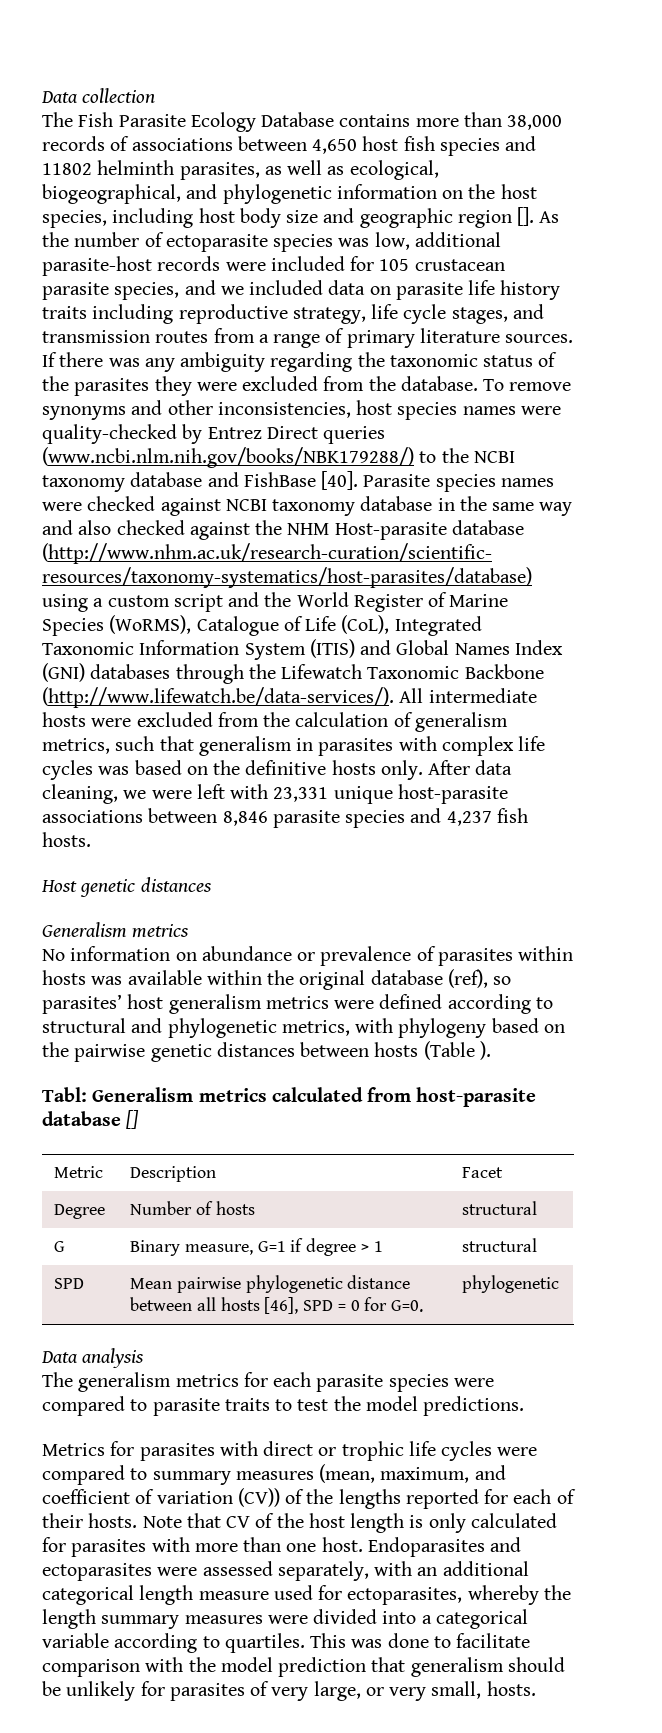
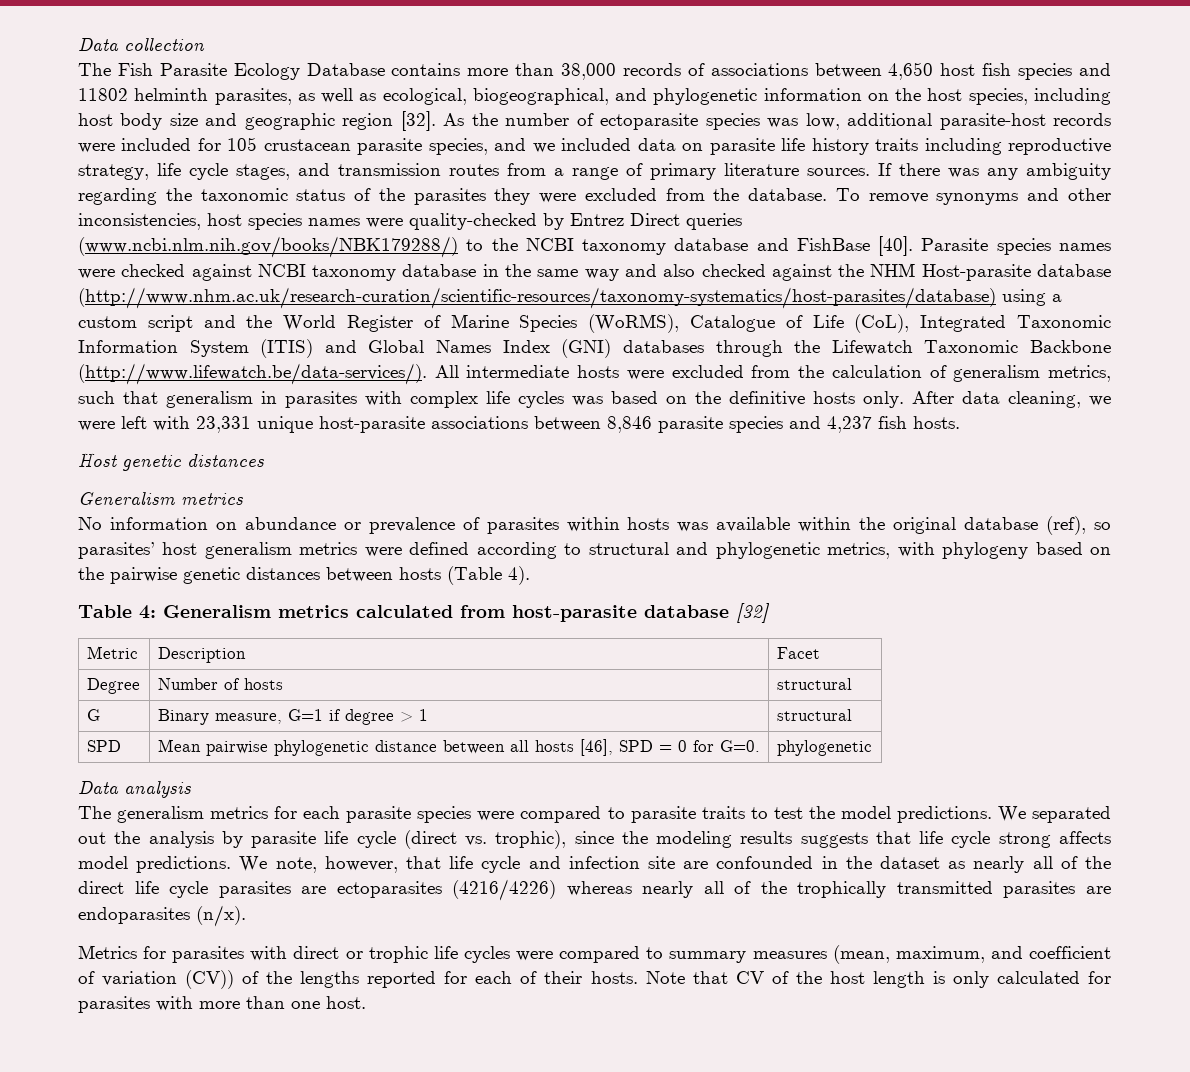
- The Fish Parasite Ecology Database contains more than 38,000 records of associations between 4,650 host fish species and 11802 helminth parasites, as well as ecological, biogeographical, and phylogenetic information on the host species, including host body size and geographic region [].
+ The Fish Parasite Ecology Database contains more than 38,000 records of associations between 4,650 host fish species and 11802 helminth parasites, as well as ecological, biogeographical, and phylogenetic information on the host species, including host body size and geographic region [32].
- No information on abundance or prevalence of parasites within hosts was available within the original database (ref), so parasites’ host generalism metrics were defined according to structural and phylogenetic metrics, with phylogeny based on the pairwise genetic distances between hosts (Table ).
- Tabl: Generalism metrics calculated from host-parasite database []
+ No information on abundance or prevalence of parasites within hosts was available within the original database (ref), so parasites’ host generalism metrics were defined according to structural and phylogenetic metrics, with phylogeny based on the pairwise genetic distances between hosts (Table 4).
+ Table 4: Generalism metrics calculated from host-parasite database [32]
+ We separated out the analysis by parasite life cycle (direct vs. trophic), since the modeling results suggests that life cycle strong affects model predictions. We note, however, that life cycle and infection site are confounded in the dataset as nearly all of the direct life cycle parasites are ectoparasites (4216/4226) whereas nearly all of the trophically transmitted parasites are endoparasites (n/x).
- Endoparasites and ectoparasites were assessed separately, with an additional categorical length measure used for ectoparasites, whereby the length summary measures were divided into a categorical variable according to quartiles. This was done to facilitate comparison with the model prediction that generalism should be unlikely for parasites of very large, or very small, hosts.

